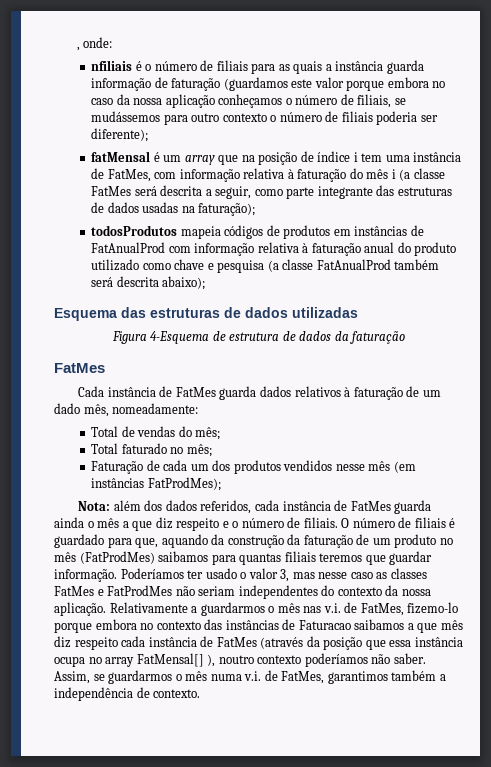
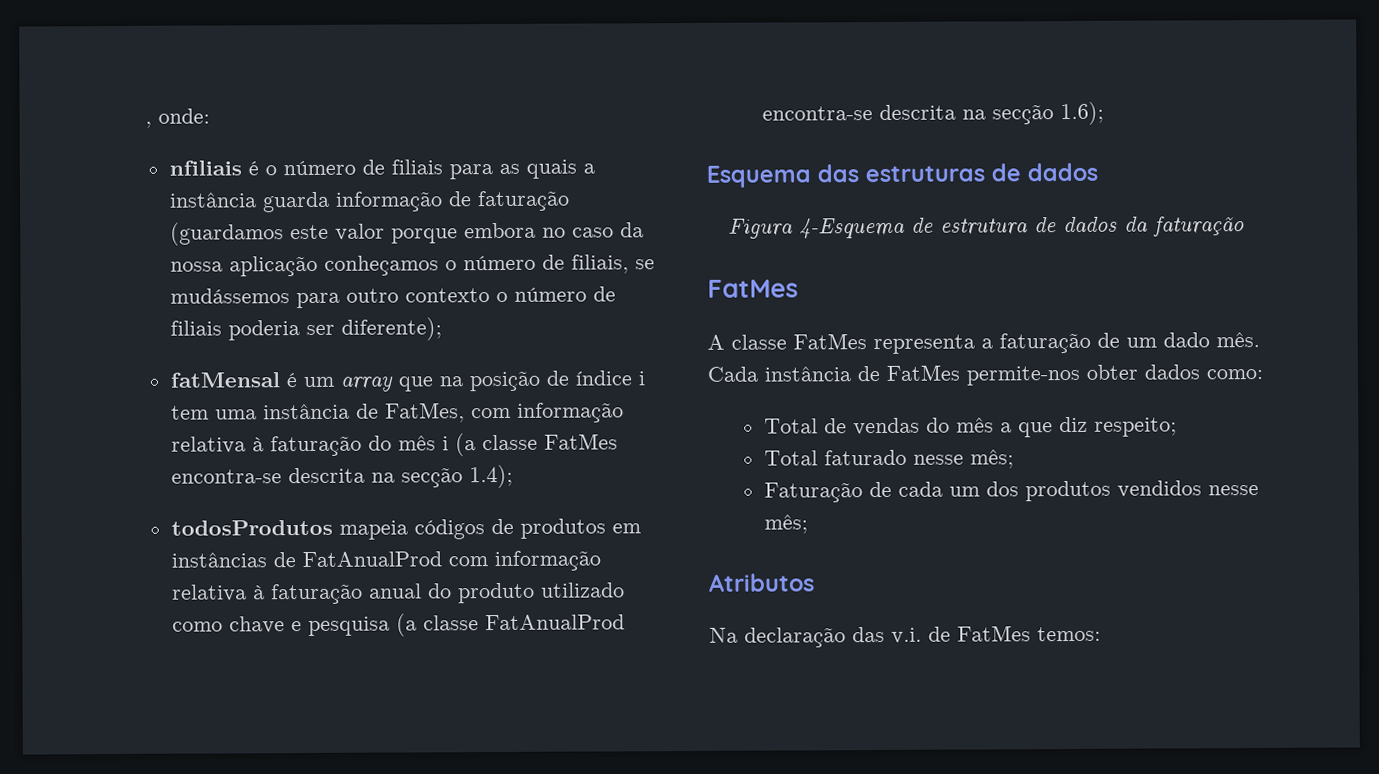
- fatMensal é um array que na posição de índice i tem uma instância de FatMes, com informação relativa à faturação do mês i (a classe FatMes será descrita a seguir, como parte integrante das estruturas de dados usadas na faturação);
+ fatMensal é um array que na posição de índice i tem uma instância de FatMes, com informação relativa à faturação do mês i (a classe FatMes encontra-se descrita na secção 1.4);
- todosProdutos mapeia códigos de produtos em instâncias de FatAnualProd com informação relativa à faturação anual do produto utilizado como chave e pesquisa (a classe FatAnualProd também será descrita abaixo);
+ todosProdutos mapeia códigos de produtos em instâncias de FatAnualProd com informação relativa à faturação anual do produto utilizado como chave e pesquisa (a classe FatAnualProd encontra-se descrita na secção 1.6);
- Esquema das estruturas de dados utilizadas
+ Esquema das estruturas de dados
- Cada instância de FatMes guarda dados relativos à faturação de um dado mês, nomeadamente:
+ A classe FatMes representa a faturação de um dado mês. Cada instância de FatMes permite-nos obter dados como:
- Total de vendas do mês;
+ Total de vendas do mês a que diz respeito;
- Total faturado no mês;
+ Total faturado nesse mês;
- Faturação de cada um dos produtos vendidos nesse mês (em instâncias FatProdMes);
- Nota: além dos dados referidos, cada instância de FatMes guarda ainda o mês a que diz respeito e o número de filiais. O número de filiais é guardado para que, aquando da construção da faturação de um produto no mês (FatProdMes) saibamos para quantas filiais teremos que guardar informação. Poderíamos ter usado o valor 3, mas nesse caso as classes FatMes e FatProdMes não seriam independentes do contexto da nossa aplicação. Relativamente a guardarmos o mês nas v.i. de FatMes, fizemo-lo porque embora no contexto das instâncias de Faturacao saibamos a que mês diz respeito cada instância de FatMes (através da posição que essa instância ocupa no array FatMensal[] ), noutro contexto poderíamos não saber. Assim, se guardarmos o mês numa v.i. de FatMes, garantimos também a independência de contexto.
+ Faturação de cada um dos produtos vendidos nesse mês;
+ Atributos
+ Na declaração das v.i. de FatMes temos:

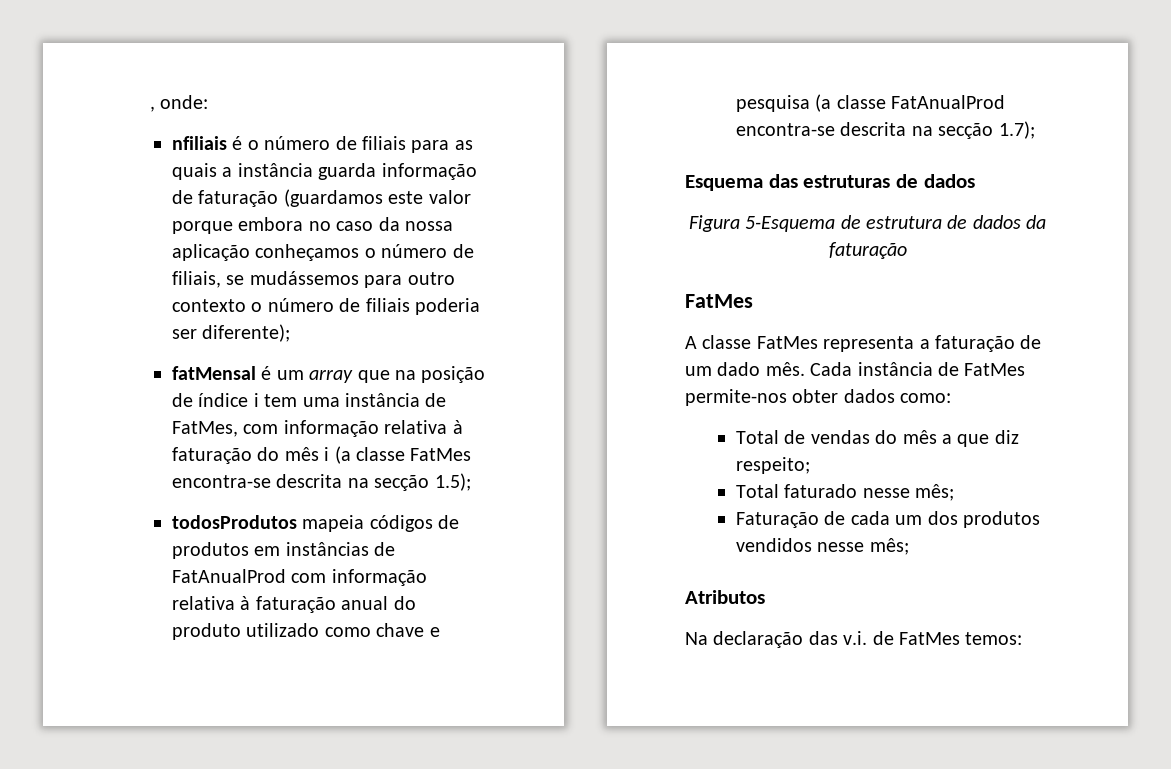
- fatMensal é um array que na posição de índice i tem uma instância de FatMes, com informação relativa à faturação do mês i (a classe FatMes encontra-se descrita na secção 1.4);
+ fatMensal é um array que na posição de índice i tem uma instância de FatMes, com informação relativa à faturação do mês i (a classe FatMes encontra-se descrita na secção 1.5);
- todosProdutos mapeia códigos de produtos em instâncias de FatAnualProd com informação relativa à faturação anual do produto utilizado como chave e pesquisa (a classe FatAnualProd encontra-se descrita na secção 1.6);
+ todosProdutos mapeia códigos de produtos em instâncias de FatAnualProd com informação relativa à faturação anual do produto utilizado como chave e pesquisa (a classe FatAnualProd encontra-se descrita na secção 1.7);
- Figura 4-Esquema de estrutura de dados da faturação
+ Figura 5-Esquema de estrutura de dados da faturação

